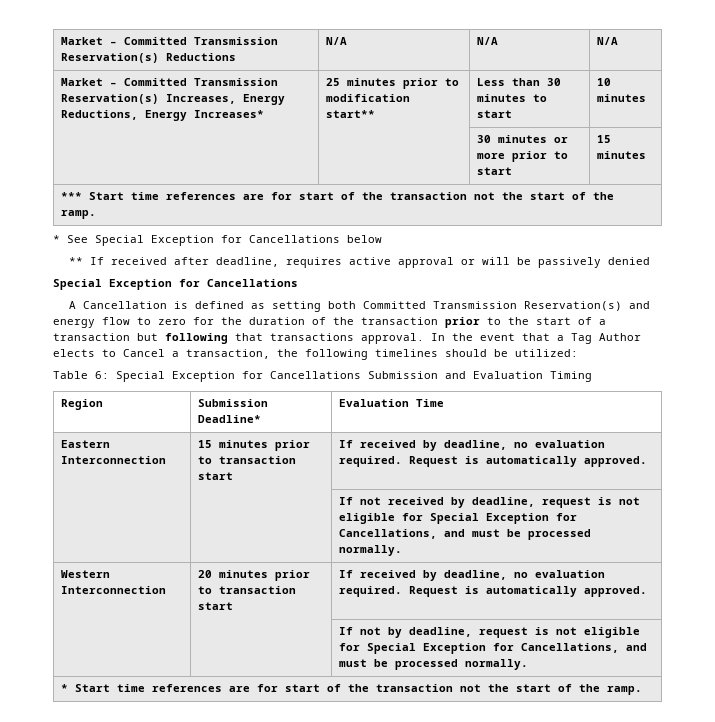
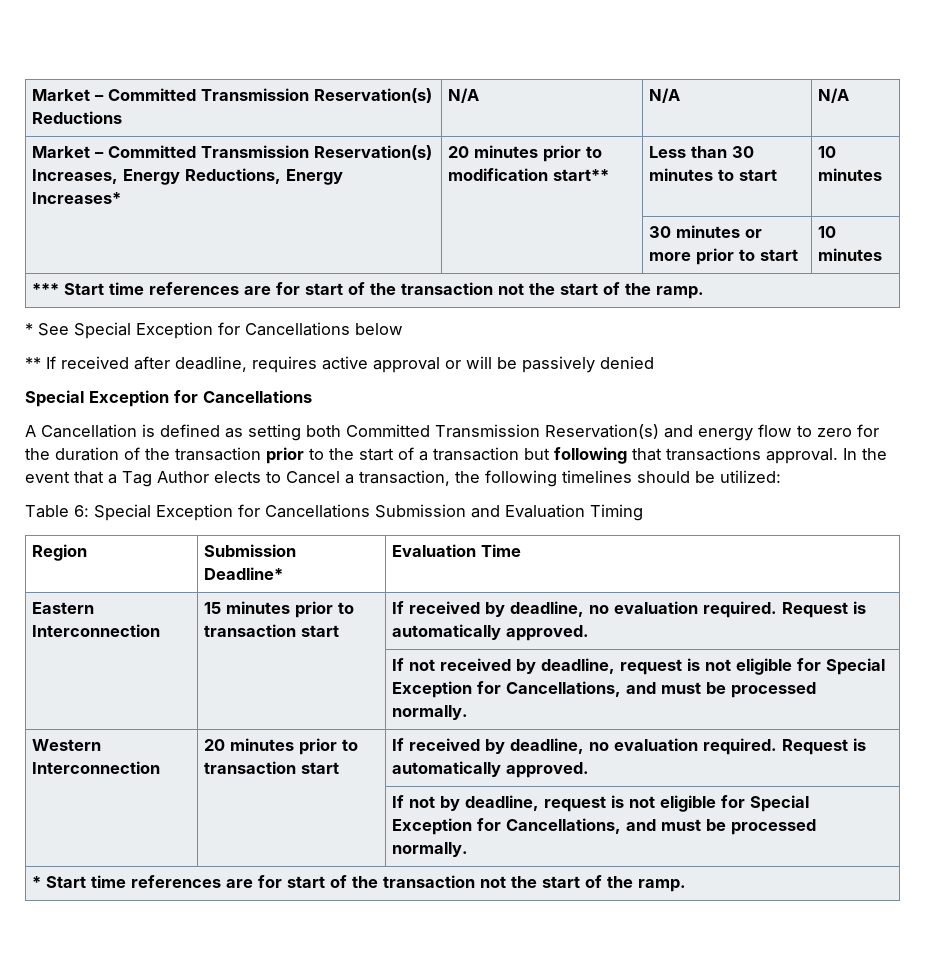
- Market – Committed Transmission Reservation(s) Increases, Energy Reductions, Energy Increases* | 25 minutes prior to modification start** | Less than 30 minutes to start | 10 minutes
+ Market – Committed Transmission Reservation(s) Increases, Energy Reductions, Energy Increases* | 20 minutes prior to modification start** | Less than 30 minutes to start | 10 minutes
- | | 30 minutes or more prior to start | 15 minutes
+ | | 30 minutes or more prior to start | 10 minutes

